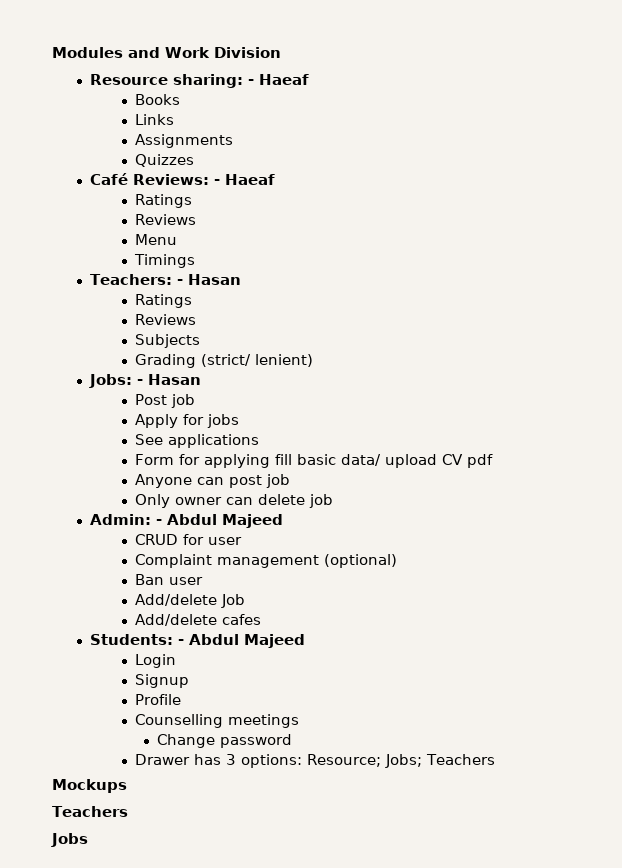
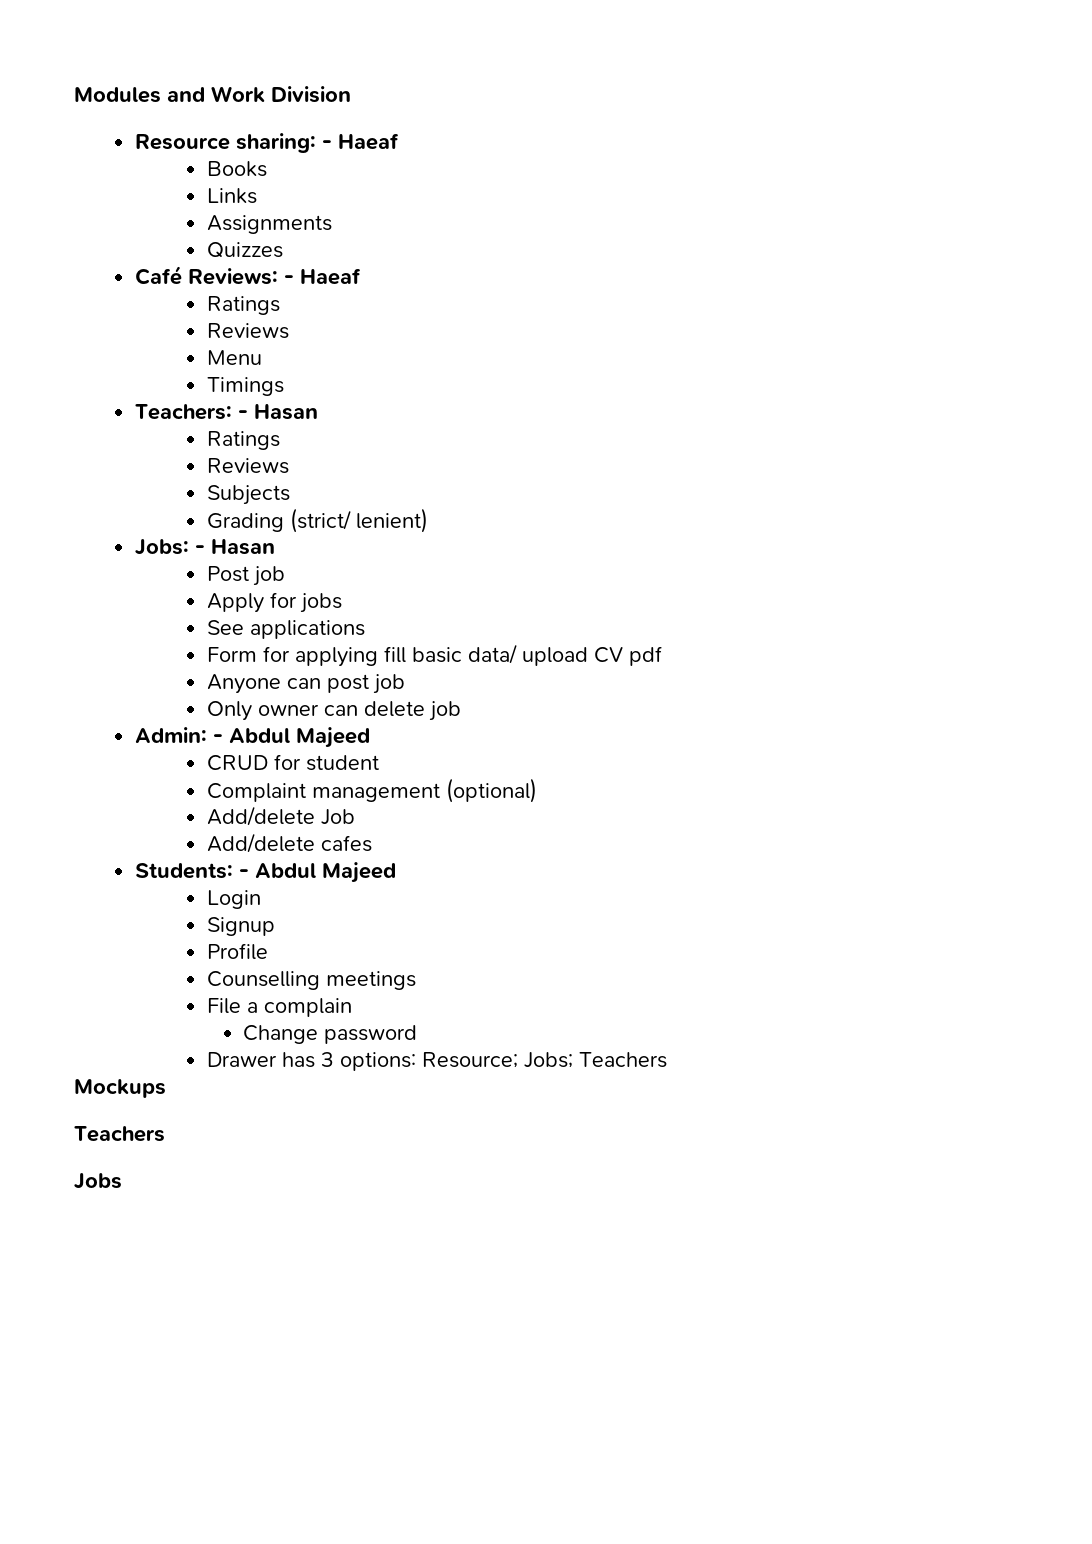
- CRUD for user
+ CRUD for student
- Ban user
+ File a complain

